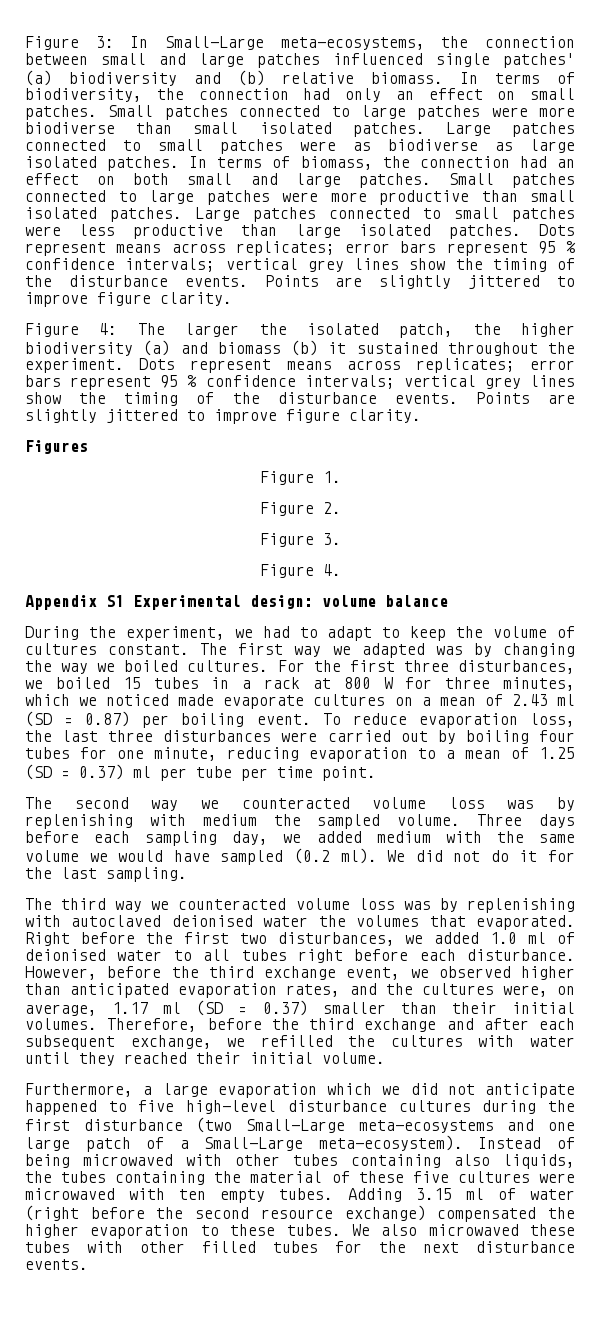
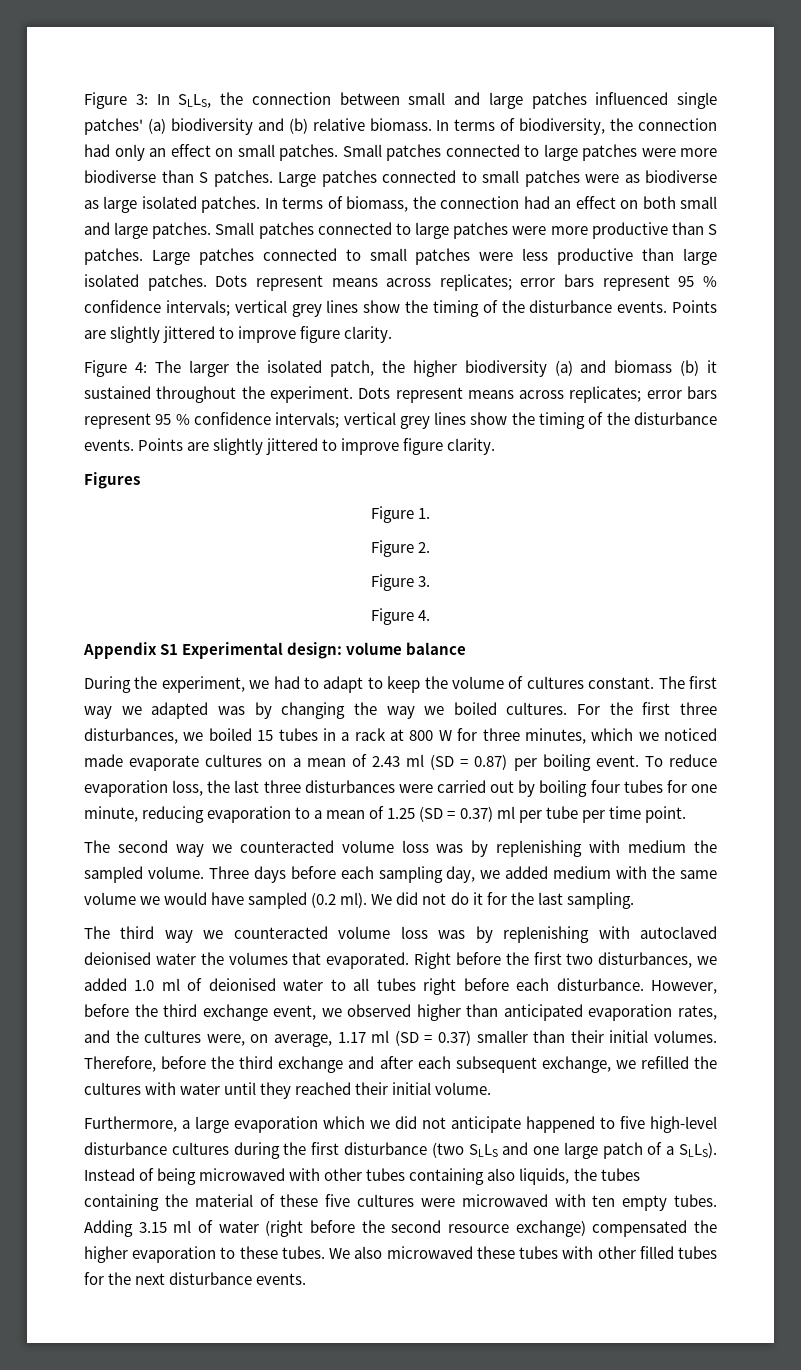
- Figure 3: In Small-Large meta-ecosystems, the connection between small and large patches influenced single patches' (a) biodiversity and (b) relative biomass.
+ Figure 3: In SLLS, the connection between small and large patches influenced single patches' (a) biodiversity and (b) relative biomass.
- Small patches connected to large patches were more biodiverse than small isolated patches.
+ Small patches connected to large patches were more biodiverse than S patches.
- Small patches connected to large patches were more productive than small isolated patches.
+ Small patches connected to large patches were more productive than S patches.
- Furthermore, a large evaporation which we did not anticipate happened to five high-level disturbance cultures during the first disturbance (two Small-Large meta-ecosystems and one large patch of a Small-Large meta-ecosystem).
+ Furthermore, a large evaporation which we did not anticipate happened to five high-level disturbance cultures during the first disturbance (two SLLS and one large patch of a SLLS).

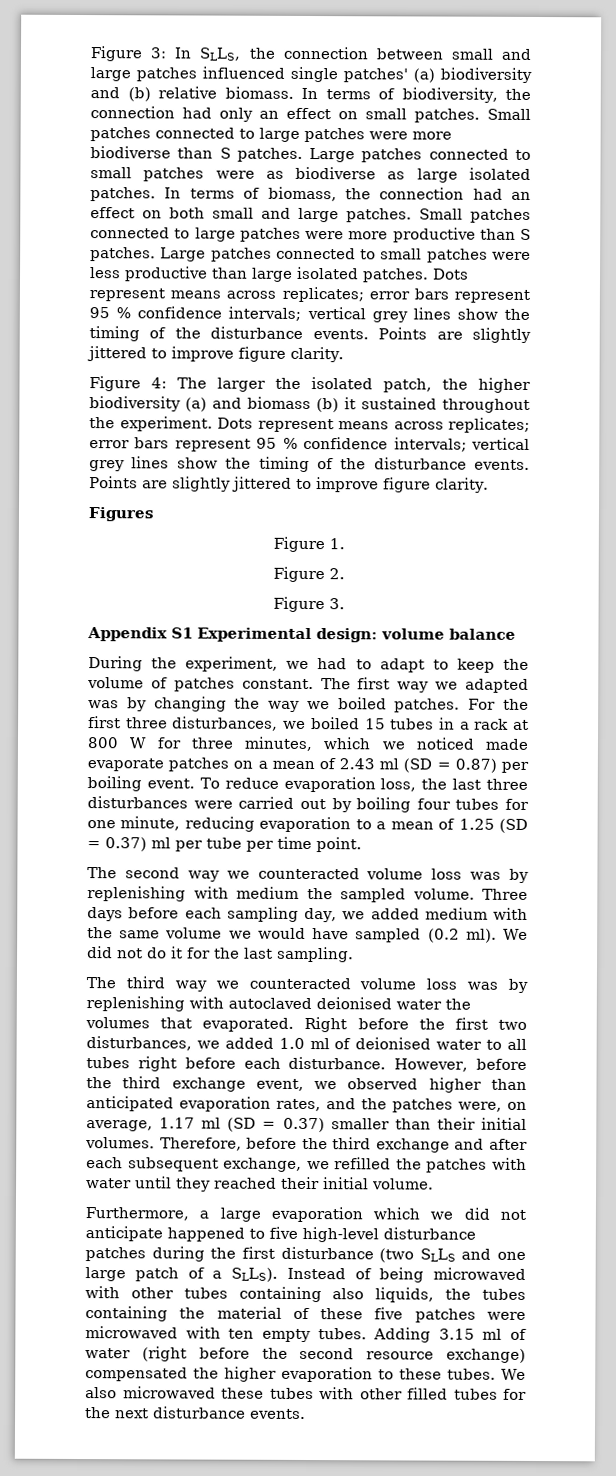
- Figure 4.
- During the experiment, we had to adapt to keep the volume of cultures constant.
+ During the experiment, we had to adapt to keep the volume of patches constant.
- The first way we adapted was by changing the way we boiled cultures.
+ The first way we adapted was by changing the way we boiled patches.
- For the first three disturbances, we boiled 15 tubes in a rack at 800 W for three minutes, which we noticed made evaporate cultures on a mean of 2.43 ml (SD = 0.87) per boiling event.
+ For the first three disturbances, we boiled 15 tubes in a rack at 800 W for three minutes, which we noticed made evaporate patches on a mean of 2.43 ml (SD = 0.87) per boiling event.
- However, before the third exchange event, we observed higher than anticipated evaporation rates, and the cultures were, on average, 1.17 ml (SD = 0.37) smaller than their initial volumes.
+ However, before the third exchange event, we observed higher than anticipated evaporation rates, and the patches were, on average, 1.17 ml (SD = 0.37) smaller than their initial volumes.
- Therefore, before the third exchange and after each subsequent exchange, we refilled the cultures with water until they reached their initial volume.
+ Therefore, before the third exchange and after each subsequent exchange, we refilled the patches with water until they reached their initial volume.
- Furthermore, a large evaporation which we did not anticipate happened to five high-level disturbance cultures during the first disturbance (two SLLS and one large patch of a SLLS).
+ Furthermore, a large evaporation which we did not anticipate happened to five high-level disturbance patches during the first disturbance (two SLLS and one large patch of a SLLS).
- Instead of being microwaved with other tubes containing also liquids, the tubes containing the material of these five cultures were microwaved with ten empty tubes.
+ Instead of being microwaved with other tubes containing also liquids, the tubes containing the material of these five patches were microwaved with ten empty tubes.

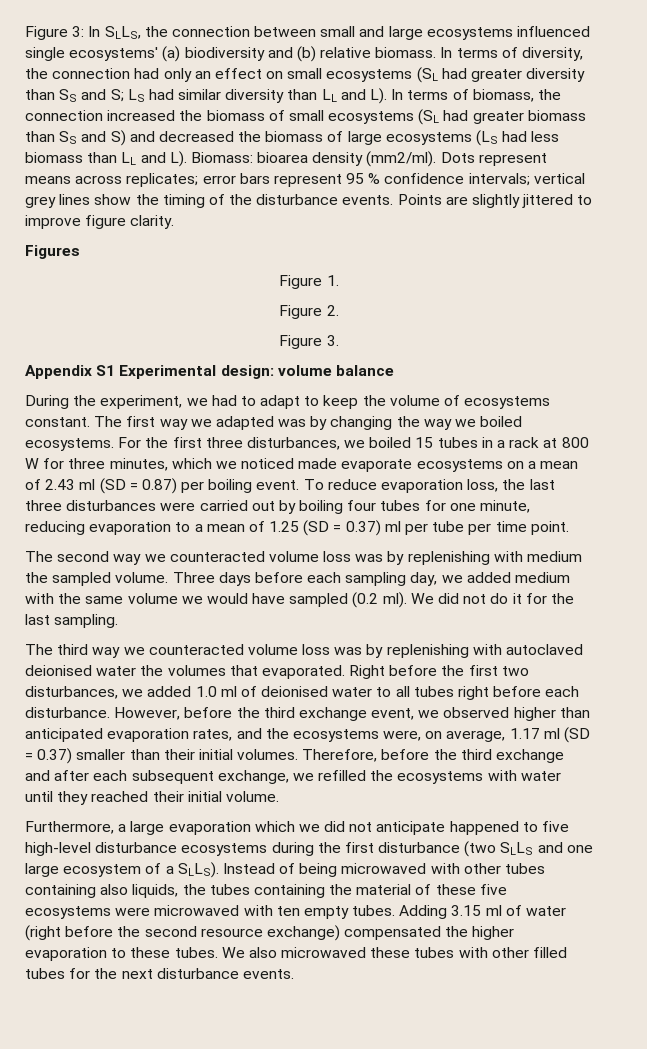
- Figure 3: In SLLS, the connection between small and large patches influenced single patches' (a) biodiversity and (b) relative biomass.
+ Figure 3: In SLLS, the connection between small and large ecosystems influenced single ecosystems' (a) biodiversity and (b) relative biomass.
- In terms of biodiversity, the connection had only an effect on small patches. Small patches connected to large patches were more biodiverse than S patches. Large patches connected to small patches were as biodiverse as large isolated patches. In terms of biomass, the connection had an effect on both small and large patches. Small patches connected to large patches were more productive than S patches. Large patches connected to small patches were less productive than large isolated patches. Dots represent means across replicates; error bars represent 95 % confidence intervals; vertical grey lines show the timing of the disturbance events. Points are slightly jittered to improve figure clarity.
- Figure 4: The larger the isolated patch, the higher biodiversity (a) and biomass (b) it sustained throughout the experiment.
+ In terms of diversity, the connection had only an effect on small ecosystems (SL had greater diversity than SS and S; LS had similar diversity than LL and L). In terms of biomass, the connection increased the biomass of small ecosystems (SL had greater biomass than SS and S) and decreased the biomass of large ecosystems (LS had less biomass than LL and L). Biomass: bioarea density (mm2/ml).
- During the experiment, we had to adapt to keep the volume of patches constant.
+ During the experiment, we had to adapt to keep the volume of ecosystems constant.
- The first way we adapted was by changing the way we boiled patches.
+ The first way we adapted was by changing the way we boiled ecosystems.
- For the first three disturbances, we boiled 15 tubes in a rack at 800 W for three minutes, which we noticed made evaporate patches on a mean of 2.43 ml (SD = 0.87) per boiling event.
+ For the first three disturbances, we boiled 15 tubes in a rack at 800 W for three minutes, which we noticed made evaporate ecosystems on a mean of 2.43 ml (SD = 0.87) per boiling event.
- However, before the third exchange event, we observed higher than anticipated evaporation rates, and the patches were, on average, 1.17 ml (SD = 0.37) smaller than their initial volumes.
+ However, before the third exchange event, we observed higher than anticipated evaporation rates, and the ecosystems were, on average, 1.17 ml (SD = 0.37) smaller than their initial volumes.
- Therefore, before the third exchange and after each subsequent exchange, we refilled the patches with water until they reached their initial volume.
+ Therefore, before the third exchange and after each subsequent exchange, we refilled the ecosystems with water until they reached their initial volume.
- Furthermore, a large evaporation which we did not anticipate happened to five high-level disturbance patches during the first disturbance (two SLLS and one large patch of a SLLS).
+ Furthermore, a large evaporation which we did not anticipate happened to five high-level disturbance ecosystems during the first disturbance (two SLLS and one large ecosystem of a SLLS).
- Instead of being microwaved with other tubes containing also liquids, the tubes containing the material of these five patches were microwaved with ten empty tubes.
+ Instead of being microwaved with other tubes containing also liquids, the tubes containing the material of these five ecosystems were microwaved with ten empty tubes.

